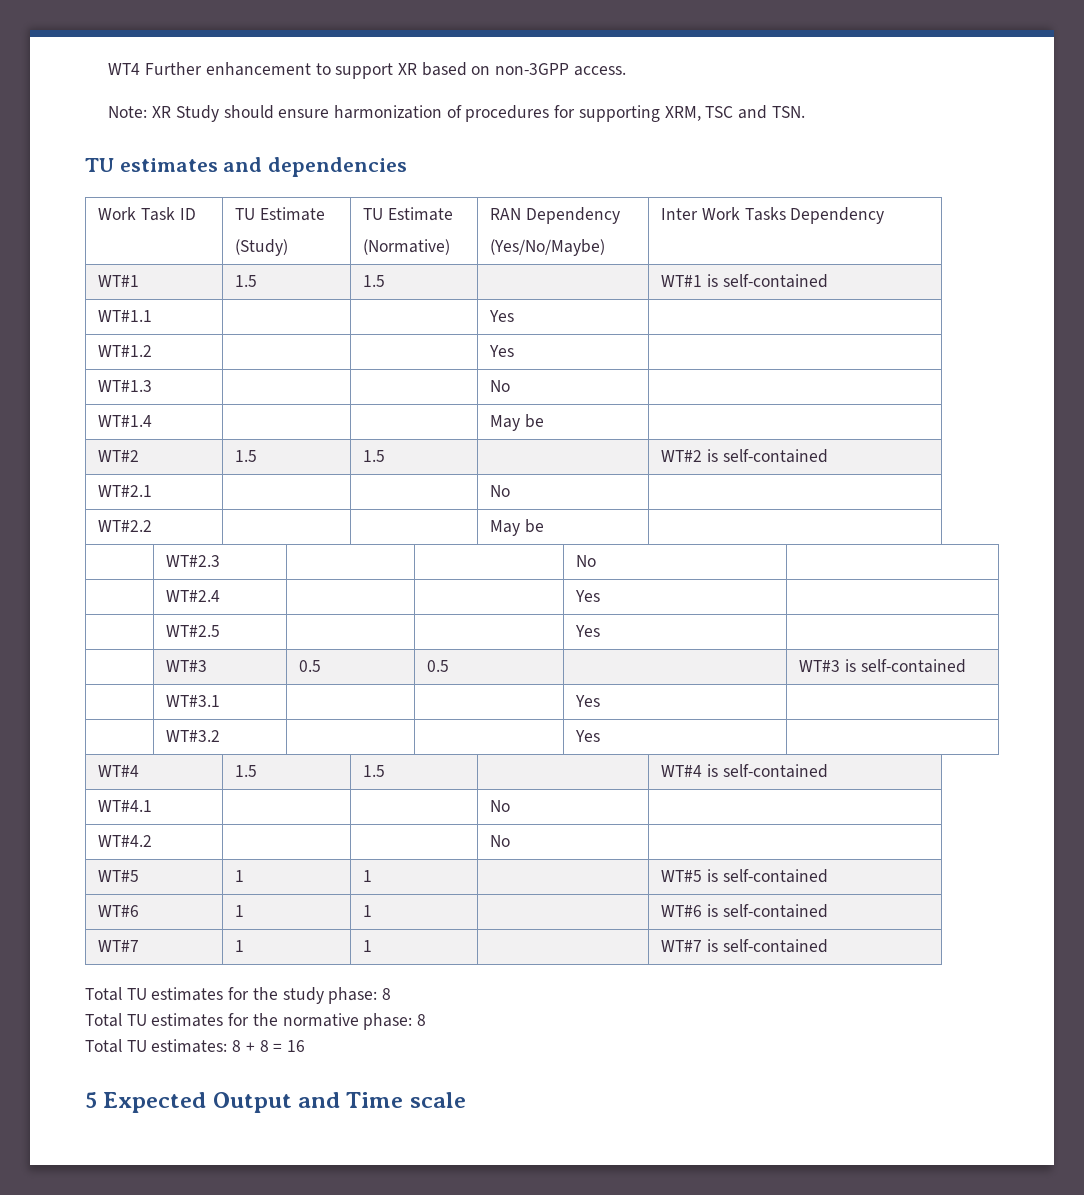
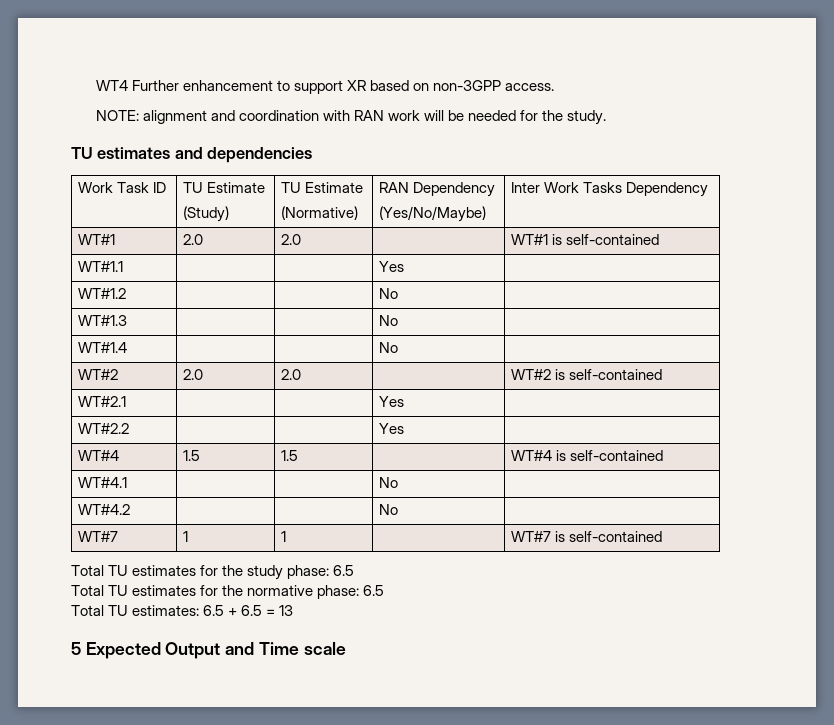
- Note: XR Study should ensure harmonization of procedures for supporting XRM, TSC and TSN.
+ NOTE: alignment and coordination with RAN work will be needed for the study.
- WT#1 | 1.5 | 1.5 | | WT#1 is self-contained
+ WT#1 | 2.0 | 2.0 | | WT#1 is self-contained
- WT#1.2 | | | Yes |
+ WT#1.2 | | | No |
- WT#1.4 | | | May be |
+ WT#1.4 | | | No |
- WT#2 | 1.5 | 1.5 | | WT#2 is self-contained
+ WT#2 | 2.0 | 2.0 | | WT#2 is self-contained
- WT#2.1 | | | No |
+ WT#2.1 | | | Yes |
- WT#2.2 | | | May be |
- | WT#2.3 | | | No |
- | WT#2.4 | | | Yes |
- | WT#2.5 | | | Yes |
- | WT#3 | 0.5 | 0.5 | | WT#3 is self-contained
- | WT#3.1 | | | Yes |
- | WT#3.2 | | | Yes |
+ WT#2.2 | | | Yes |
- WT#5 | 1 | 1 | | WT#5 is self-contained
- WT#6 | 1 | 1 | | WT#6 is self-contained
- Total TU estimates for the study phase: 8
+ Total TU estimates for the study phase: 6.5
- Total TU estimates for the normative phase: 8
+ Total TU estimates for the normative phase: 6.5
- Total TU estimates: 8 + 8 = 16
+ Total TU estimates: 6.5 + 6.5 = 13

